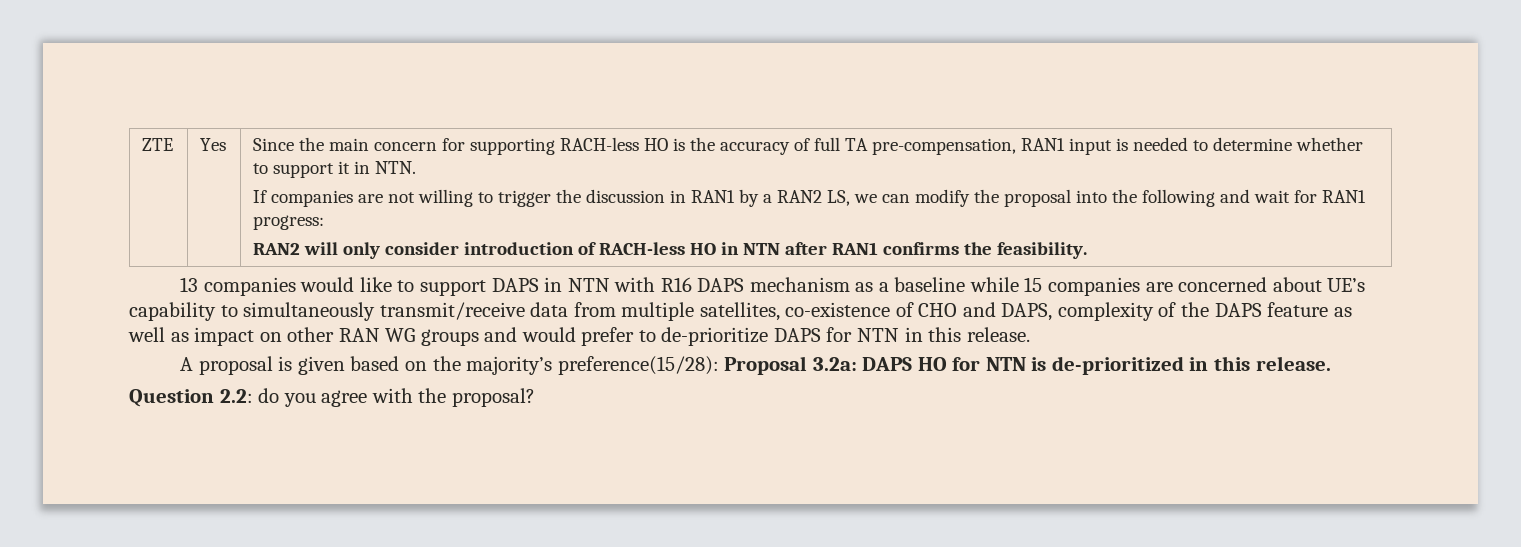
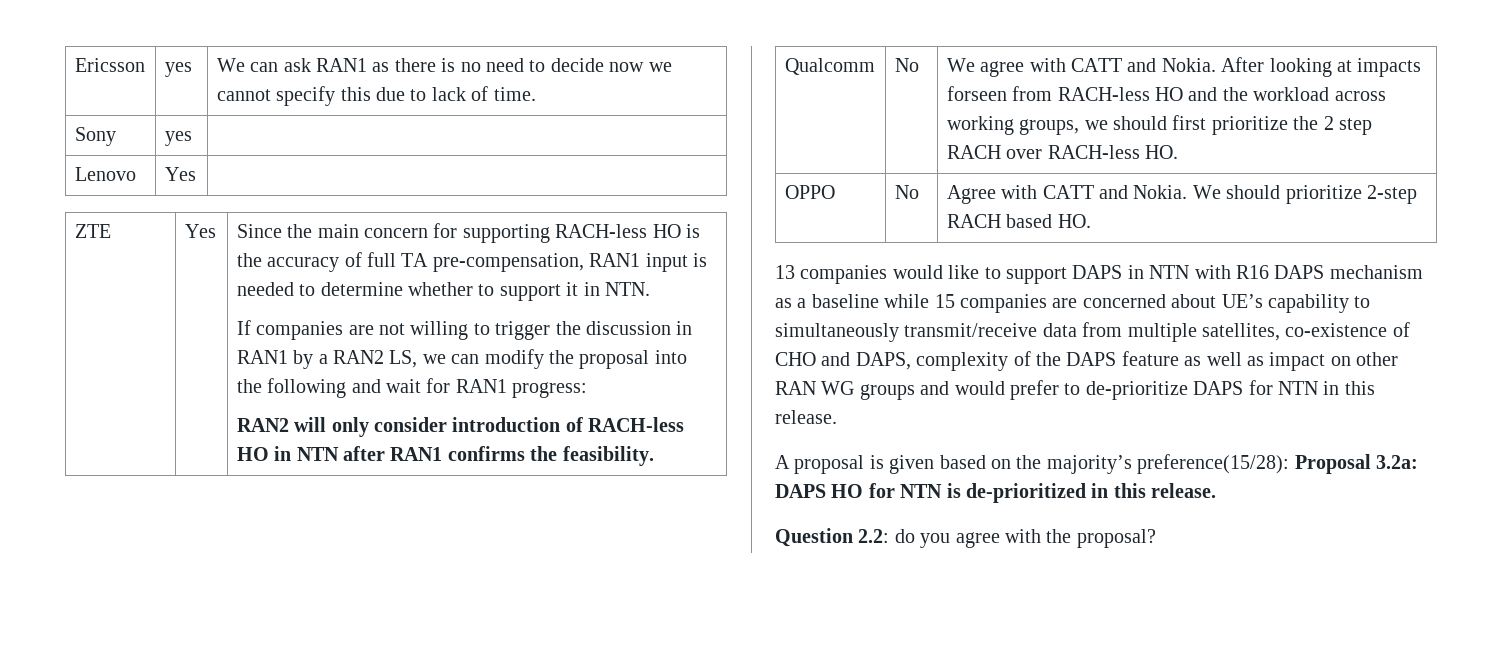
+ Ericsson | yes | We can ask RAN1 as there is no need to decide now we cannot specify this due to lack of time.
+ Sony | yes |
+ Lenovo | Yes |
+ Qualcomm | No | We agree with CATT and Nokia. After looking at impacts forseen from RACH-less HO and the workload across working groups, we should first prioritize the 2 step RACH over RACH-less HO.
+ OPPO | No | Agree with CATT and Nokia. We should prioritize 2-step RACH based HO.

